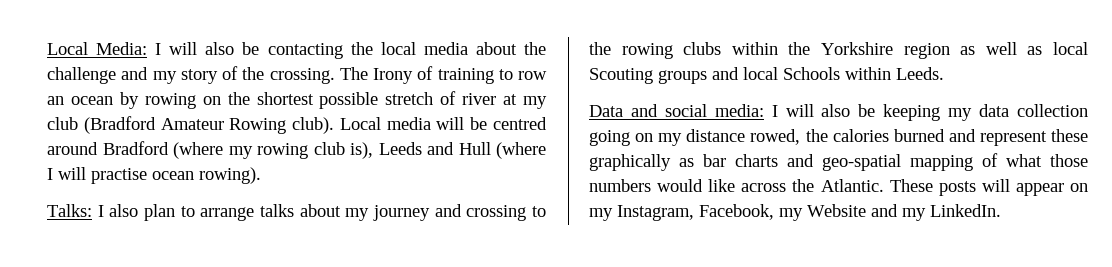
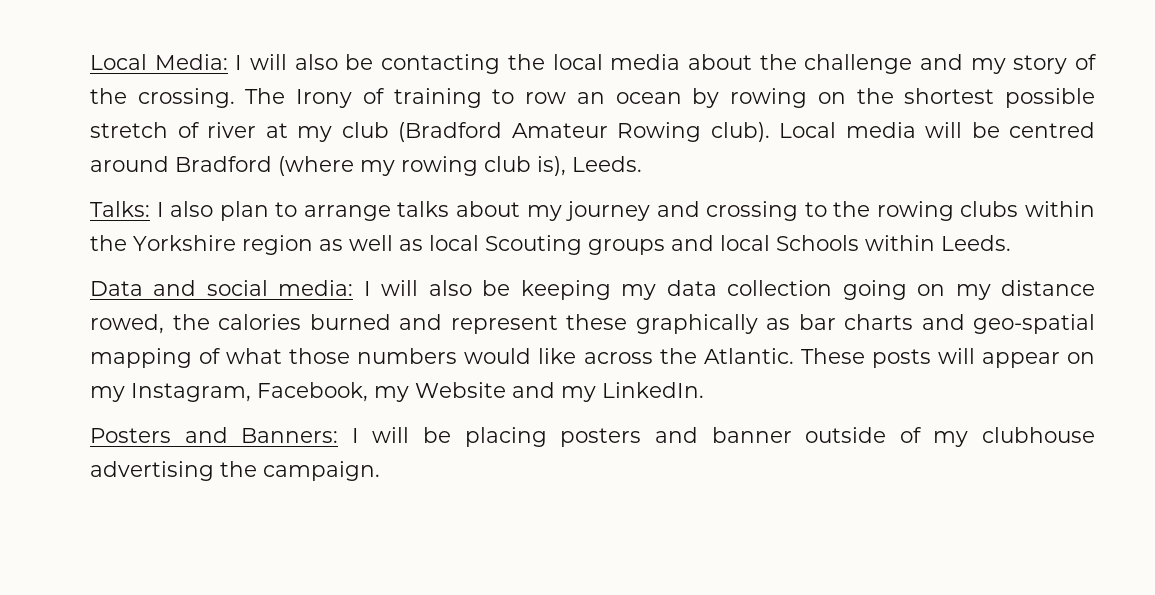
- Local media will be centred around Bradford (where my rowing club is), Leeds and Hull (where I will practise ocean rowing).
+ Local media will be centred around Bradford (where my rowing club is), Leeds.
+ Posters and Banners: I will be placing posters and banner outside of my clubhouse advertising the campaign.

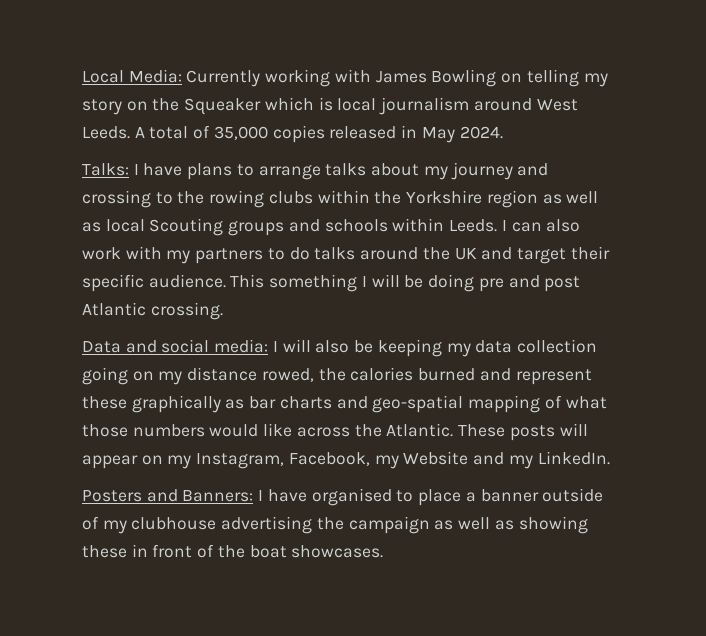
- Local Media: I will also be contacting the local media about the challenge and my story of the crossing. The Irony of training to row an ocean by rowing on the shortest possible stretch of river at my club (Bradford Amateur Rowing club). Local media will be centred around Bradford (where my rowing club is), Leeds.
+ Local Media: Currently working with James Bowling on telling my story on the Squeaker which is local journalism around West Leeds. A total of 35,000 copies released in May 2024.
- Talks: I also plan to arrange talks about my journey and crossing to the rowing clubs within the Yorkshire region as well as local Scouting groups and local Schools within Leeds.
+ Talks: I have plans to arrange talks about my journey and crossing to the rowing clubs within the Yorkshire region as well as local Scouting groups and schools within Leeds. I can also work with my partners to do talks around the UK and target their specific audience. This something I will be doing pre and post Atlantic crossing.
- Posters and Banners: I will be placing posters and banner outside of my clubhouse advertising the campaign.
+ Posters and Banners: I have organised to place a banner outside of my clubhouse advertising the campaign as well as showing these in front of the boat showcases.

